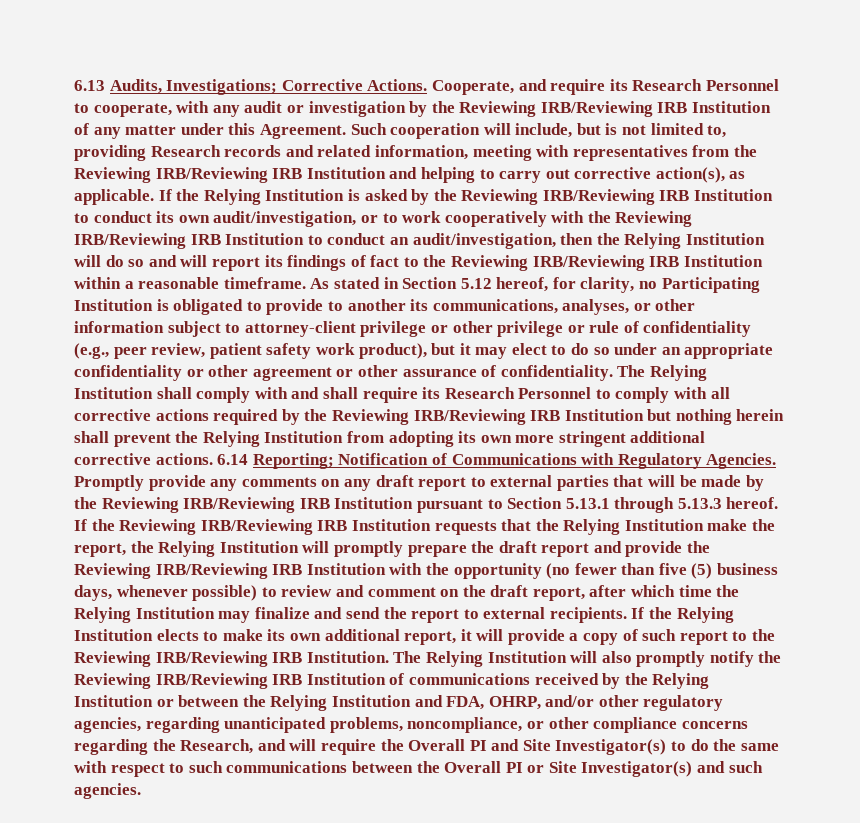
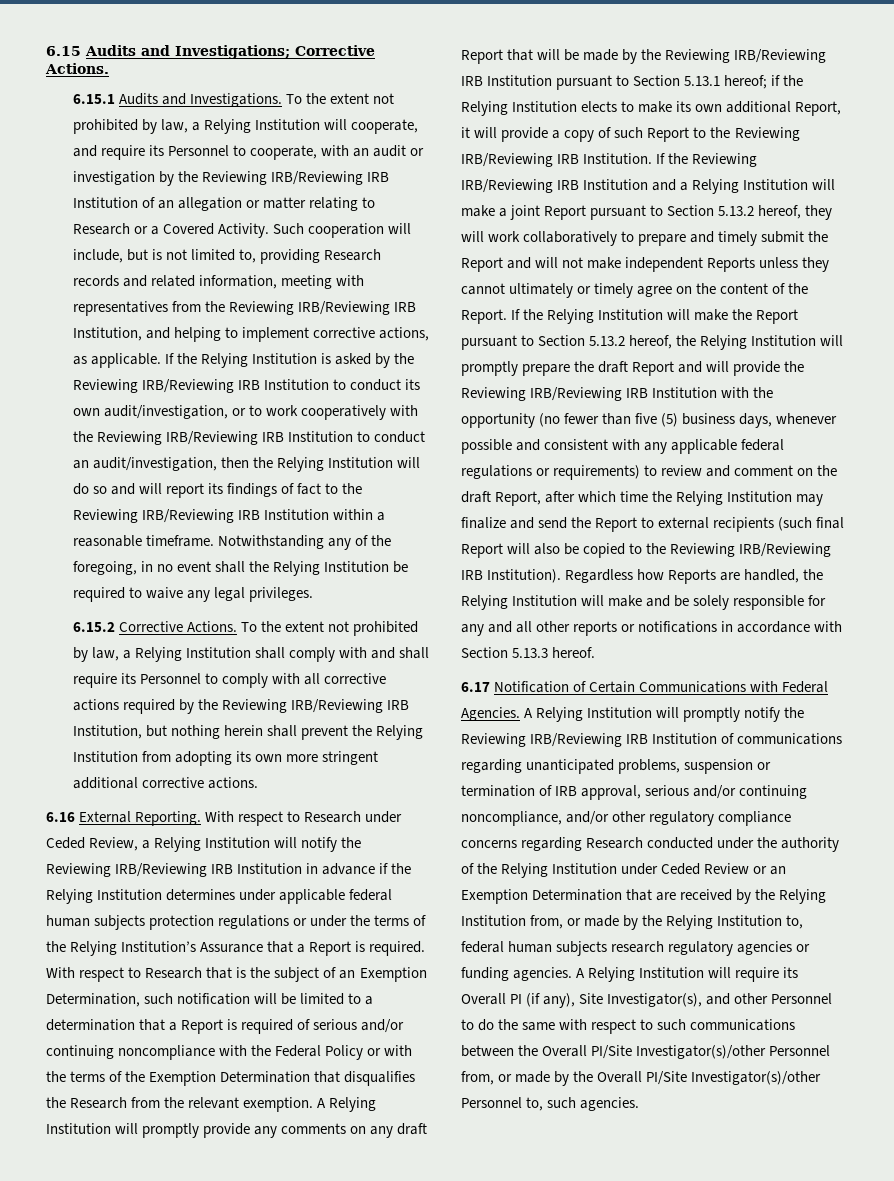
- 6.13 Audits, Investigations; Corrective Actions. Cooperate, and require its Research Personnel to cooperate, with any audit or investigation by the Reviewing IRB/Reviewing IRB Institution of any matter under this Agreement.
+ 6.15 Audits and Investigations; Corrective Actions.
+ 6.15.1 Audits and Investigations. To the extent not prohibited by law, a Relying Institution will cooperate, and require its Personnel to cooperate, with an audit or investigation by the Reviewing IRB/Reviewing IRB Institution of an allegation or matter relating to Research or a Covered Activity.
- Such cooperation will include, but is not limited to, providing Research records and related information, meeting with representatives from the Reviewing IRB/Reviewing IRB Institution and helping to carry out corrective action(s), as applicable.
+ Such cooperation will include, but is not limited to, providing Research records and related information, meeting with representatives from the Reviewing IRB/Reviewing IRB Institution, and helping to implement corrective actions, as applicable.
- As stated in Section 5.12 hereof, for clarity, no Participating Institution is obligated to provide to another its communications, analyses, or other information subject to attorney-client privilege or other privilege or rule of confidentiality (e.g., peer review, patient safety work product), but it may elect to do so under an appropriate confidentiality or other agreement or other assurance of confidentiality. The Relying Institution shall comply with and shall require its Research Personnel to comply with all corrective actions required by the Reviewing IRB/Reviewing IRB Institution but nothing herein shall prevent the Relying Institution from adopting its own more stringent additional corrective actions. 6.14 Reporting; Notification of Communications with Regulatory Agencies. Promptly provide any comments on any draft report to external parties that will be made by the Reviewing IRB/Reviewing IRB Institution pursuant to Section 5.13.1 through 5.13.3 hereof.
+ Notwithstanding any of the foregoing, in no event shall the Relying Institution be required to waive any legal privileges.
+ 6.15.2 Corrective Actions. To the extent not prohibited by law, a Relying Institution shall comply with and shall require its Personnel to comply with all corrective actions required by the Reviewing IRB/Reviewing IRB Institution, but nothing herein shall prevent the Relying Institution from adopting its own more stringent additional corrective actions.
+ 6.16 External Reporting. With respect to Research under Ceded Review, a Relying Institution will notify the Reviewing IRB/Reviewing IRB Institution in advance if the Relying Institution determines under applicable federal human subjects protection regulations or under the terms of the Relying Institution’s Assurance that a Report is required. With respect to Research that is the subject of an Exemption Determination, such notification will be limited to a determination that a Report is required of serious and/or continuing noncompliance with the Federal Policy or with the terms of the Exemption Determination that disqualifies the Research from the relevant exemption. A Relying Institution will promptly provide any comments on any draft Report that will be made by the Reviewing IRB/Reviewing IRB Institution pursuant to Section 5.13.1 hereof; if the Relying Institution elects to make its own additional Report, it will provide a copy of such Report to the Reviewing IRB/Reviewing IRB Institution.
- If the Reviewing IRB/Reviewing IRB Institution requests that the Relying Institution make the report, the Relying Institution will promptly prepare the draft report and provide the Reviewing IRB/Reviewing IRB Institution with the opportunity (no fewer than five (5) business days, whenever possible) to review and comment on the draft report, after which time the Relying Institution may finalize and send the report to external recipients. If the Relying Institution elects to make its own additional report, it will provide a copy of such report to the Reviewing IRB/Reviewing IRB Institution. The Relying Institution will also promptly notify the Reviewing IRB/Reviewing IRB Institution of communications received by the Relying Institution or between the Relying Institution and FDA, OHRP, and/or other regulatory agencies, regarding unanticipated problems, noncompliance, or other compliance concerns regarding the Research, and will require the Overall PI and Site Investigator(s) to do the same with respect to such communications between the Overall PI or Site Investigator(s) and such agencies.
+ If the Reviewing IRB/Reviewing IRB Institution and a Relying Institution will make a joint Report pursuant to Section 5.13.2 hereof, they will work collaboratively to prepare and timely submit the Report and will not make independent Reports unless they cannot ultimately or timely agree on the content of the Report. If the Relying Institution will make the Report pursuant to Section 5.13.2 hereof, the Relying Institution will promptly prepare the draft Report and will provide the Reviewing IRB/Reviewing IRB Institution with the opportunity (no fewer than five (5) business days, whenever possible and consistent with any applicable federal regulations or requirements) to review and comment on the draft Report, after which time the Relying Institution may finalize and send the Report to external recipients (such final Report will also be copied to the Reviewing IRB/Reviewing IRB Institution). Regardless how Reports are handled, the Relying Institution will make and be solely responsible for any and all other reports or notifications in accordance with Section 5.13.3 hereof.
+ 6.17 Notification of Certain Communications with Federal Agencies. A Relying Institution will promptly notify the Reviewing IRB/Reviewing IRB Institution of communications regarding unanticipated problems, suspension or termination of IRB approval, serious and/or continuing noncompliance, and/or other regulatory compliance concerns regarding Research conducted under the authority of the Relying Institution under Ceded Review or an Exemption Determination that are received by the Relying Institution from, or made by the Relying Institution to, federal human subjects research regulatory agencies or funding agencies. A Relying Institution will require its Overall PI (if any), Site Investigator(s), and other Personnel to do the same with respect to such communications between the Overall PI/Site Investigator(s)/other Personnel from, or made by the Overall PI/Site Investigator(s)/other Personnel to, such agencies.

